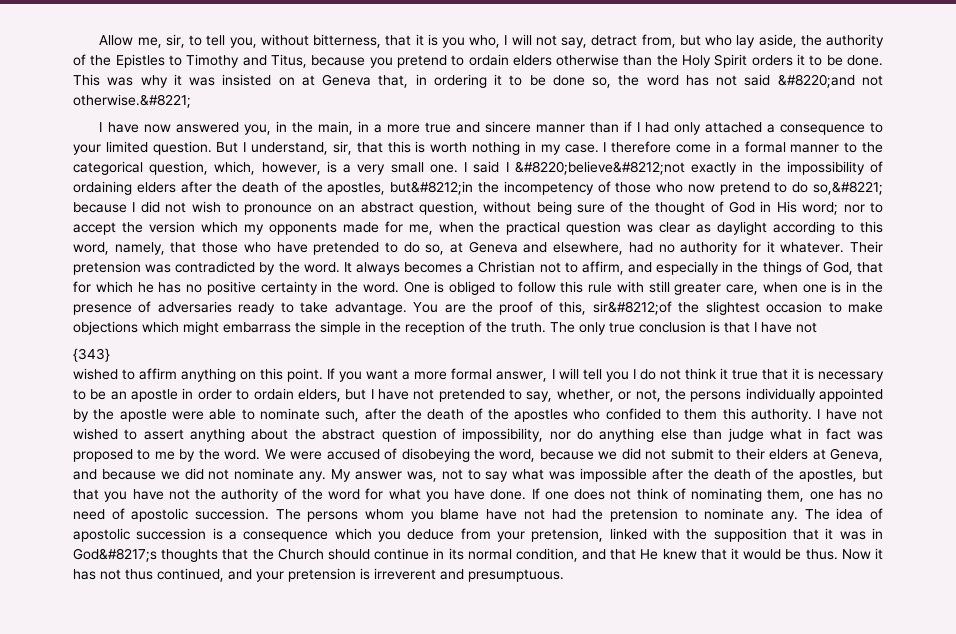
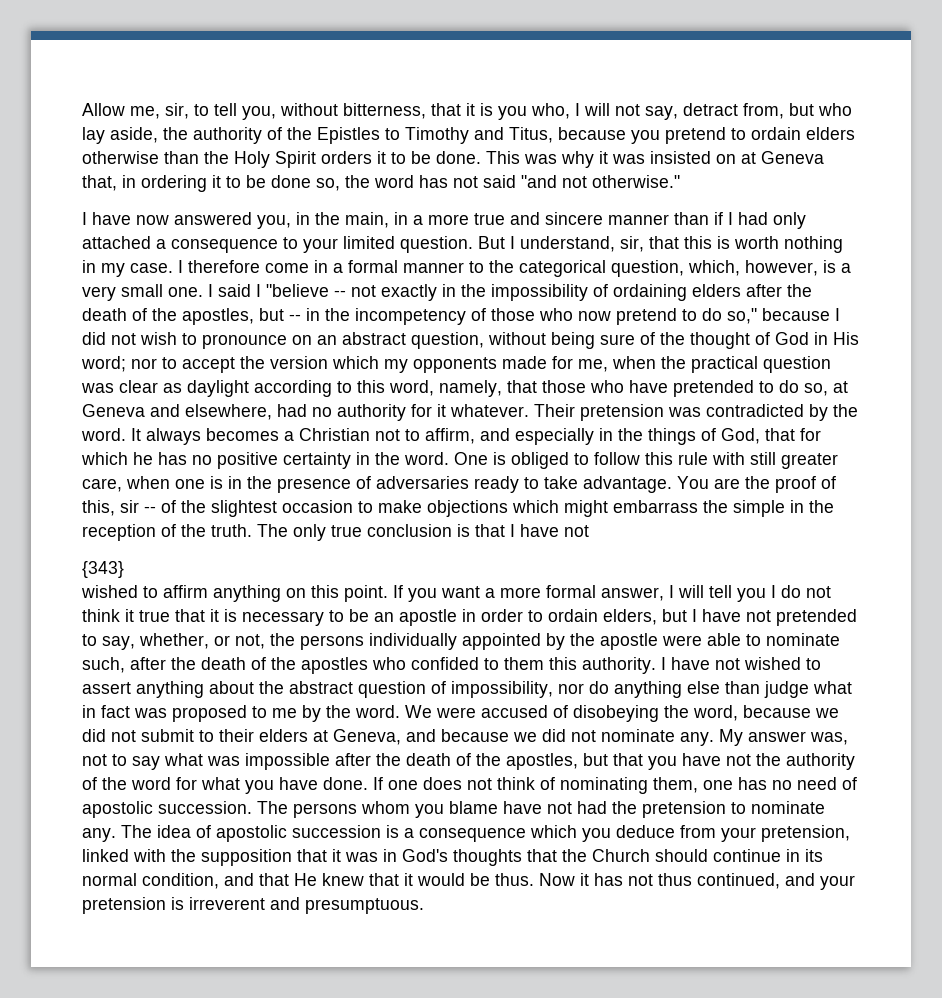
- This was why it was insisted on at Geneva that, in ordering it to be done so, the word has not said &#8220;and not otherwise.&#8221;
+ This was why it was insisted on at Geneva that, in ordering it to be done so, the word has not said "and not otherwise."
- I said I &#8220;believe&#8212;not exactly in the impossibility of ordaining elders after the death of the apostles, but&#8212;in the incompetency of those who now pretend to do so,&#8221; because I did not wish to pronounce on an abstract question, without being sure of the thought of God in His word;
+ I said I "believe -- not exactly in the impossibility of ordaining elders after the death of the apostles, but -- in the incompetency of those who now pretend to do so," because I did not wish to pronounce on an abstract question, without being sure of the thought of God in His word;
- You are the proof of this, sir&#8212;of the slightest occasion to make objections which might embarrass the simple in the reception of the truth.
+ You are the proof of this, sir -- of the slightest occasion to make objections which might embarrass the simple in the reception of the truth.
- The idea of apostolic succession is a consequence which you deduce from your pretension, linked with the supposition that it was in God&#8217;s thoughts that the Church should continue in its normal condition, and that He knew that it would be thus.
+ The idea of apostolic succession is a consequence which you deduce from your pretension, linked with the supposition that it was in God's thoughts that the Church should continue in its normal condition, and that He knew that it would be thus.

